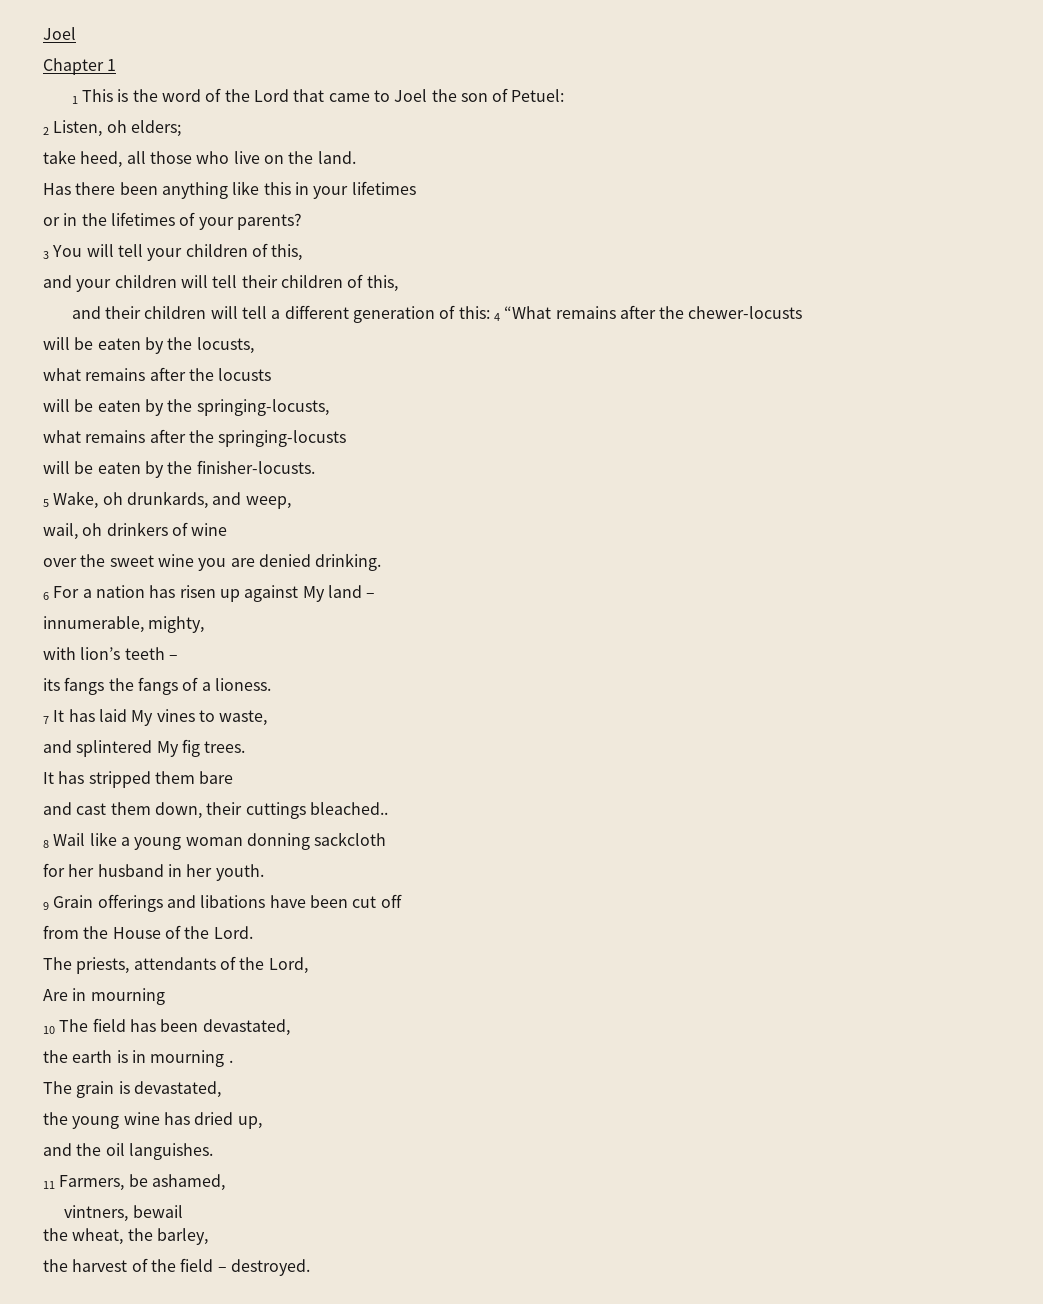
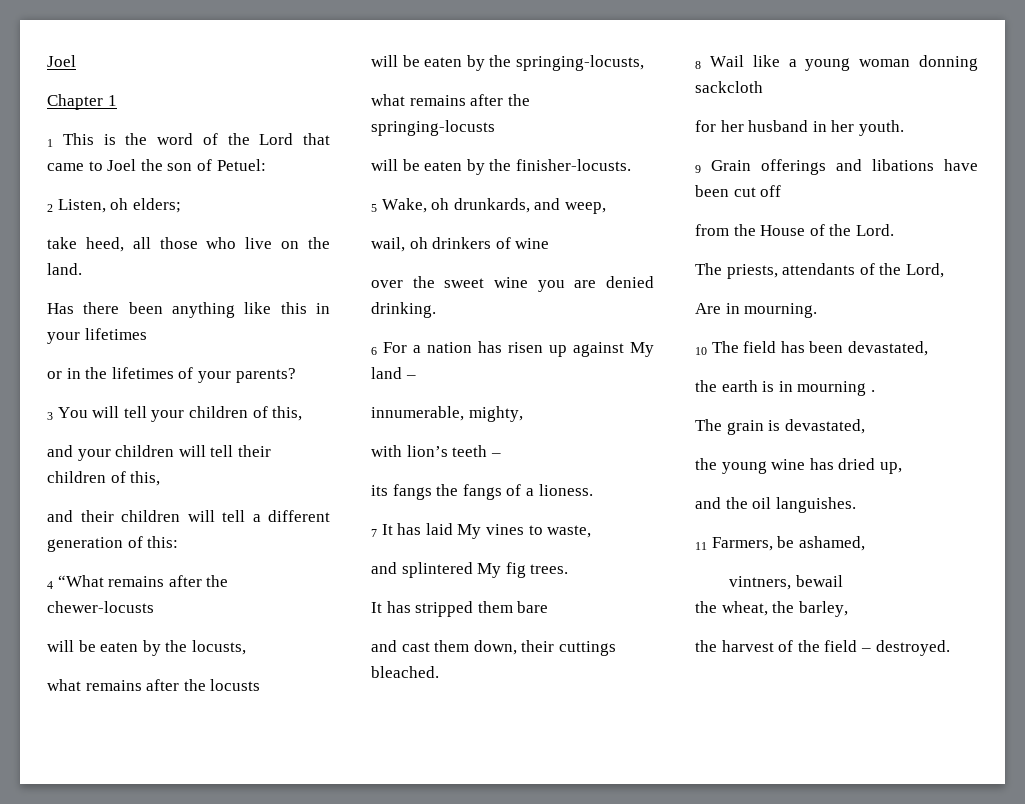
- and their children will tell a different generation of this: 4 “What remains after the chewer-locusts
+ and their children will tell a different generation of this:
+ 4 “What remains after the chewer-locusts
- and cast them down, their cuttings bleached..
+ and cast them down, their cuttings bleached.
- Are in mourning
+ Are in mourning.

